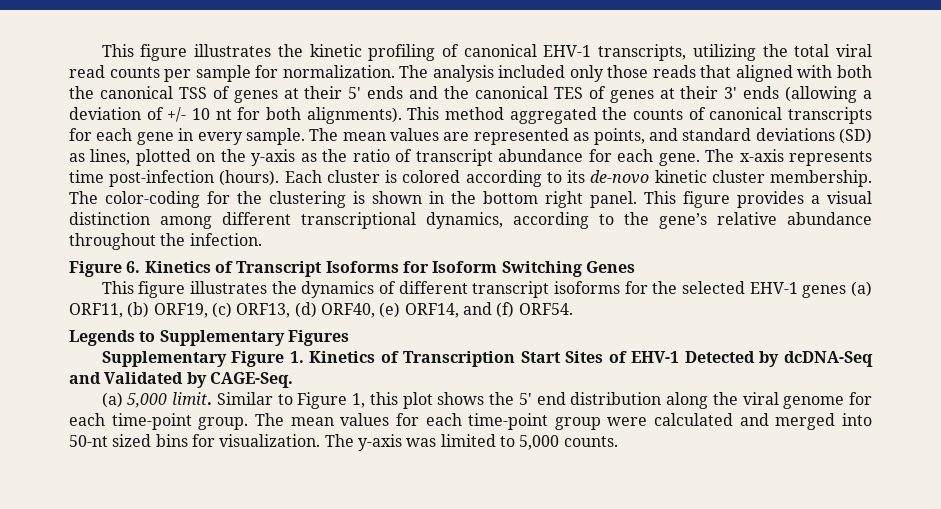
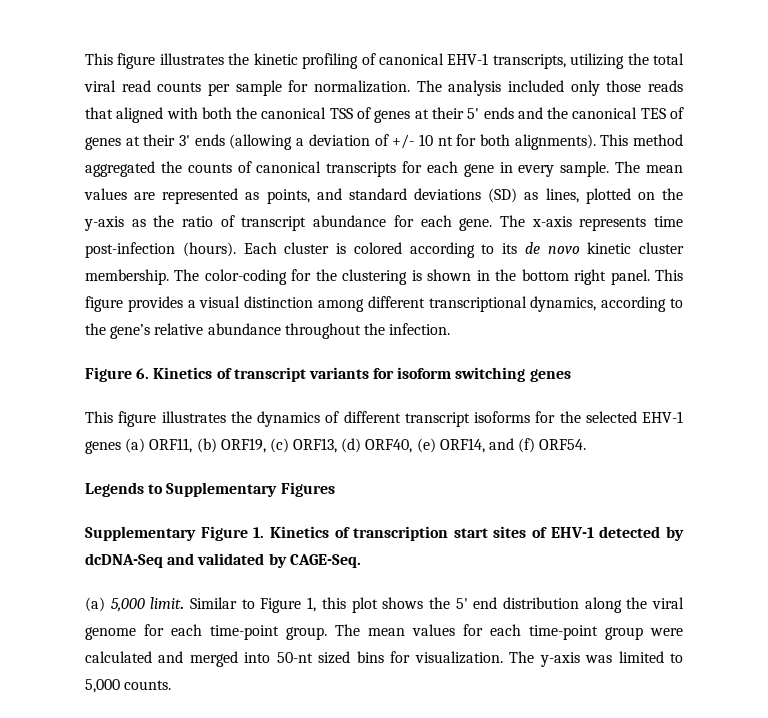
- Each cluster is colored according to its de-novo kinetic cluster membership.
+ Each cluster is colored according to its de novo kinetic cluster membership.
- Figure 6. Kinetics of Transcript Isoforms for Isoform Switching Genes
+ Figure 6. Kinetics of transcript variants for isoform switching genes
- Supplementary Figure 1. Kinetics of Transcription Start Sites of EHV-1 Detected by dcDNA-Seq and Validated by CAGE-Seq.
+ Supplementary Figure 1. Kinetics of transcription start sites of EHV-1 detected by dcDNA-Seq and validated by CAGE-Seq.

